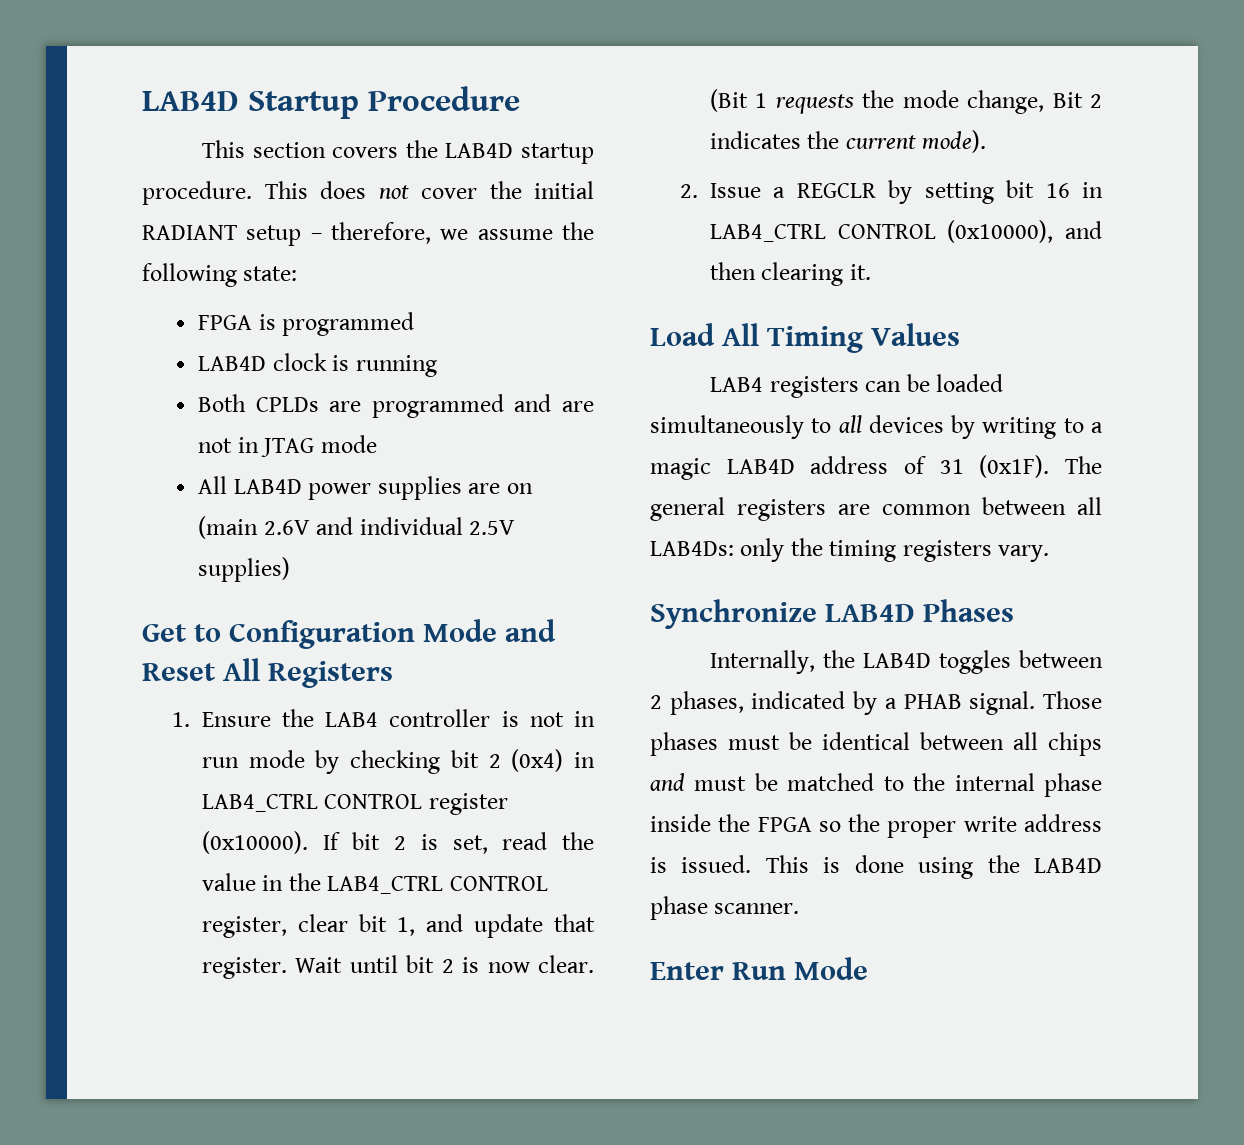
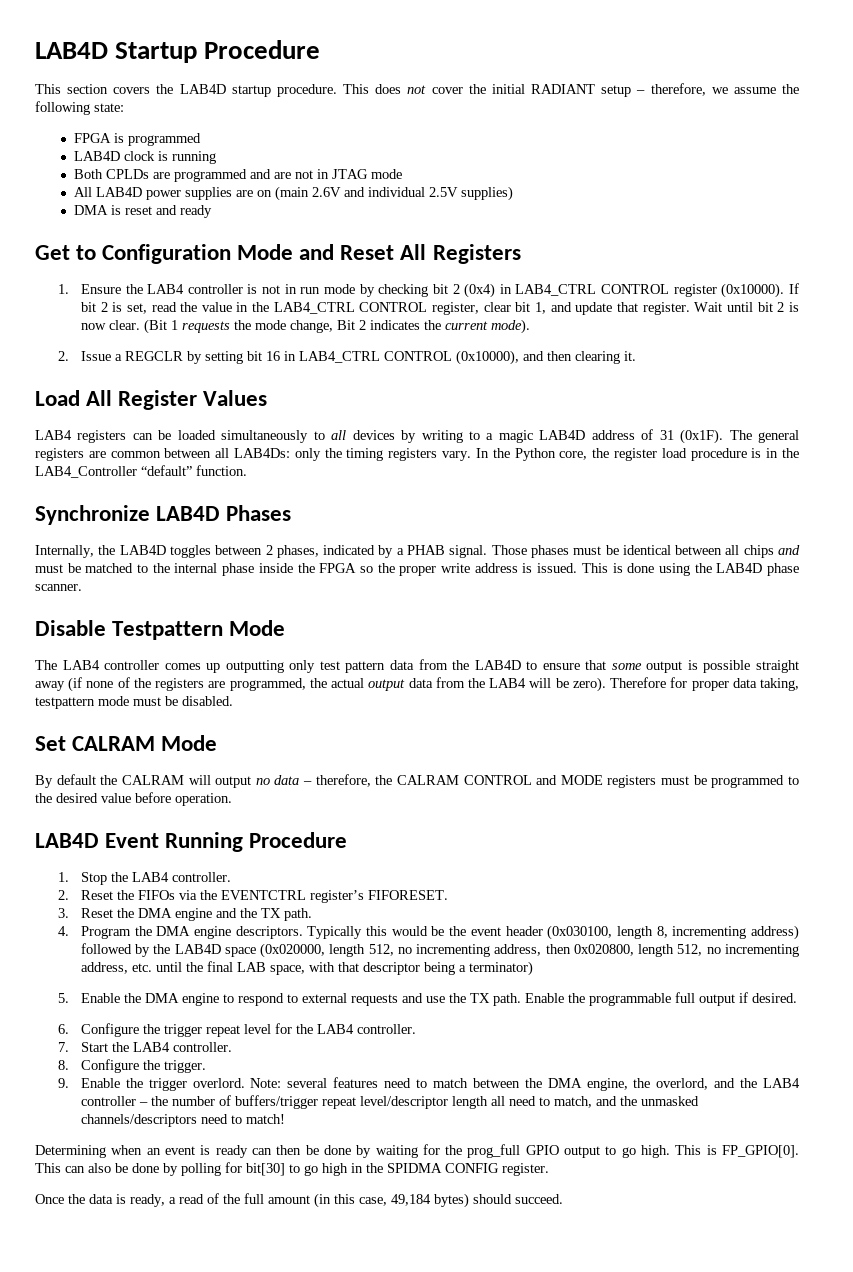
+ DMA is reset and ready
- Load All Timing Values
+ Load All Register Values
+ In the Python core, the register load procedure is in the LAB4_Controller “default” function.
- Enter Run Mode
+ Disable Testpattern Mode
+ The LAB4 controller comes up outputting only test pattern data from the LAB4D to ensure that some output is possible straight away (if none of the registers are programmed, the actual output data from the LAB4 will be zero). Therefore for proper data taking, testpattern mode must be disabled.
+ Set CALRAM Mode
+ By default the CALRAM will output no data – therefore, the CALRAM CONTROL and MODE registers must be programmed to the desired value before operation.
+ LAB4D Event Running Procedure
+ 1. Stop the LAB4 controller.
+ 2. Reset the FIFOs via the EVENTCTRL register’s FIFORESET.
+ 3. Reset the DMA engine and the TX path.
+ 4. Program the DMA engine descriptors. Typically this would be the event header (0x030100, length 8, incrementing address) followed by the LAB4D space (0x020000, length 512, no incrementing address, then 0x020800, length 512, no incrementing address, etc. until the final LAB space, with that descriptor being a terminator)
+ 5. Enable the DMA engine to respond to external requests and use the TX path. Enable the programmable full output if desired.
+ 6. Configure the trigger repeat level for the LAB4 controller.
+ 7. Start the LAB4 controller.
+ 8. Configure the trigger.
+ 9. Enable the trigger overlord. Note: several features need to match between the DMA engine, the overlord, and the LAB4 controller – the number of buffers/trigger repeat level/descriptor length all need to match, and the unmasked channels/descriptors need to match!
+ Determining when an event is ready can then be done by waiting for the prog_full GPIO output to go high. This is FP_GPIO[0]. This can also be done by polling for bit[30] to go high in the SPIDMA CONFIG register.
+ Once the data is ready, a read of the full amount (in this case, 49,184 bytes) should succeed.

